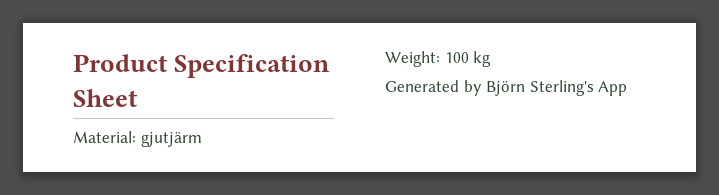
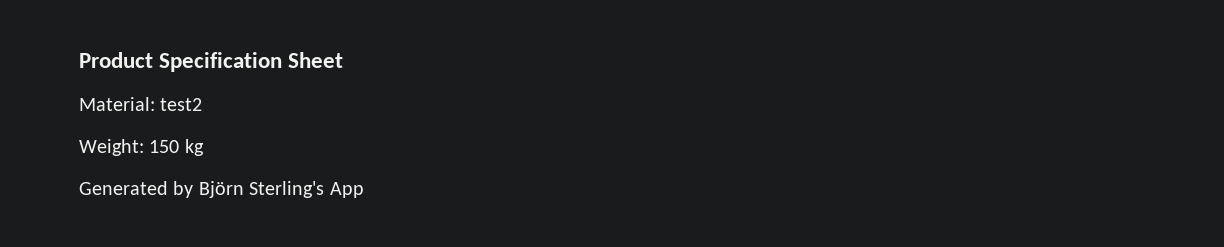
- Material: gjutjärm
+ Material: test2
- Weight: 100 kg
+ Weight: 150 kg

